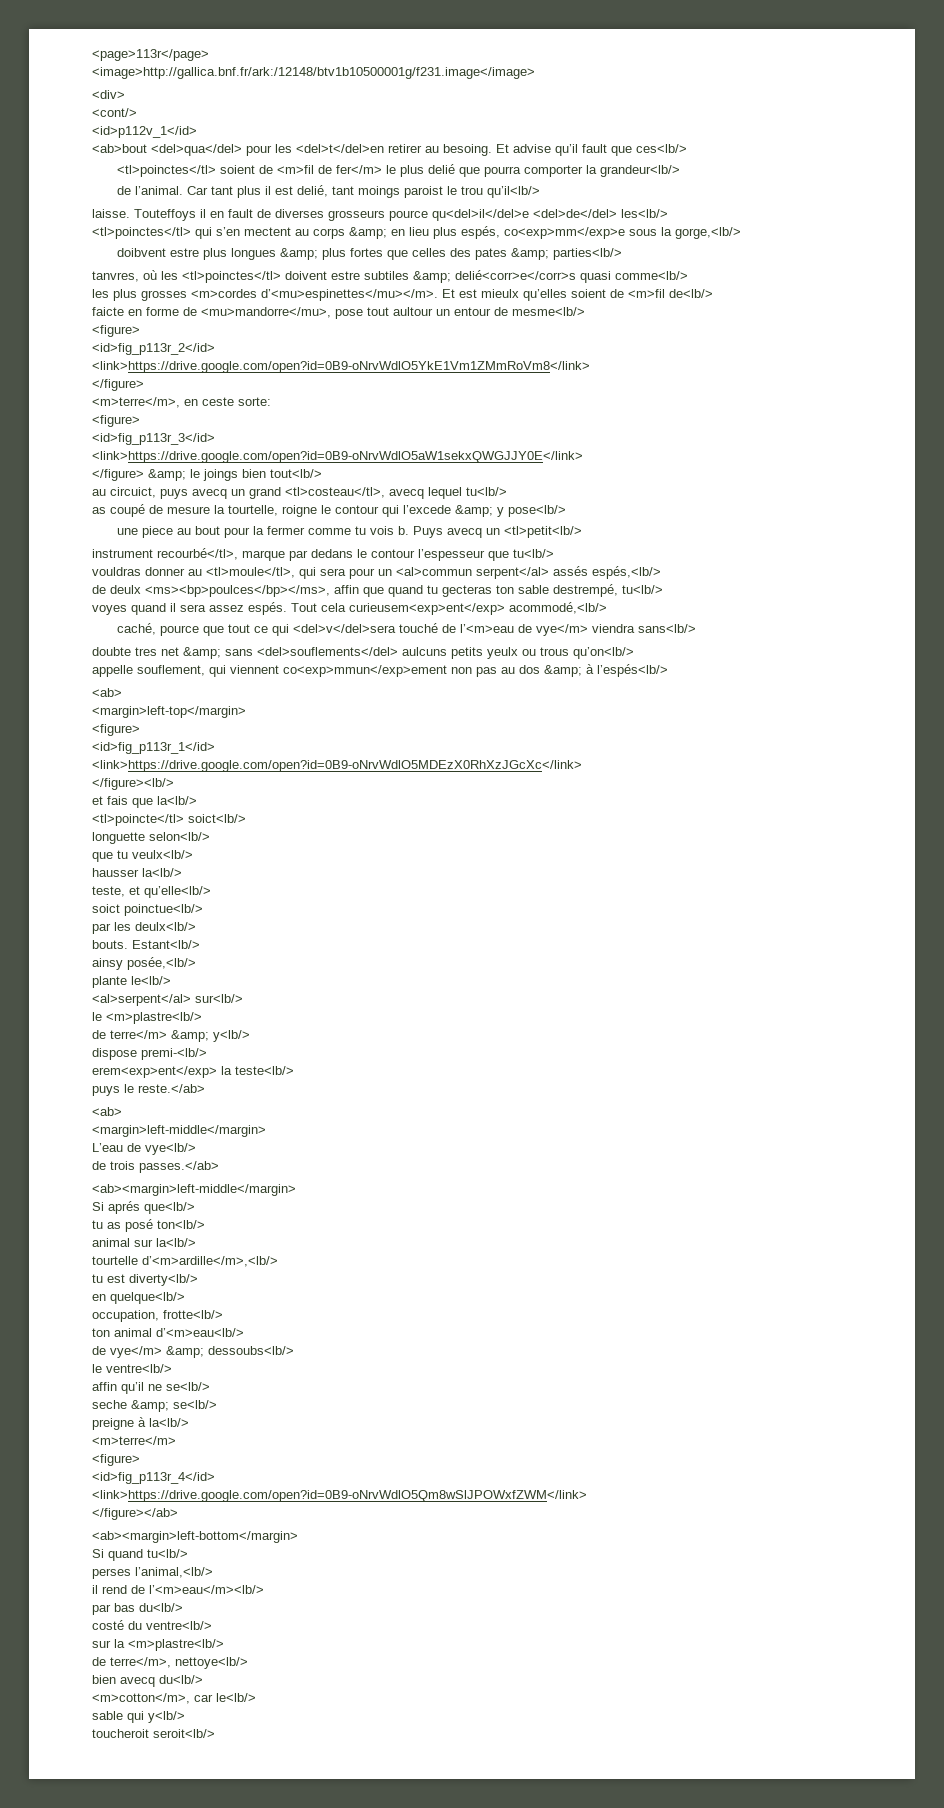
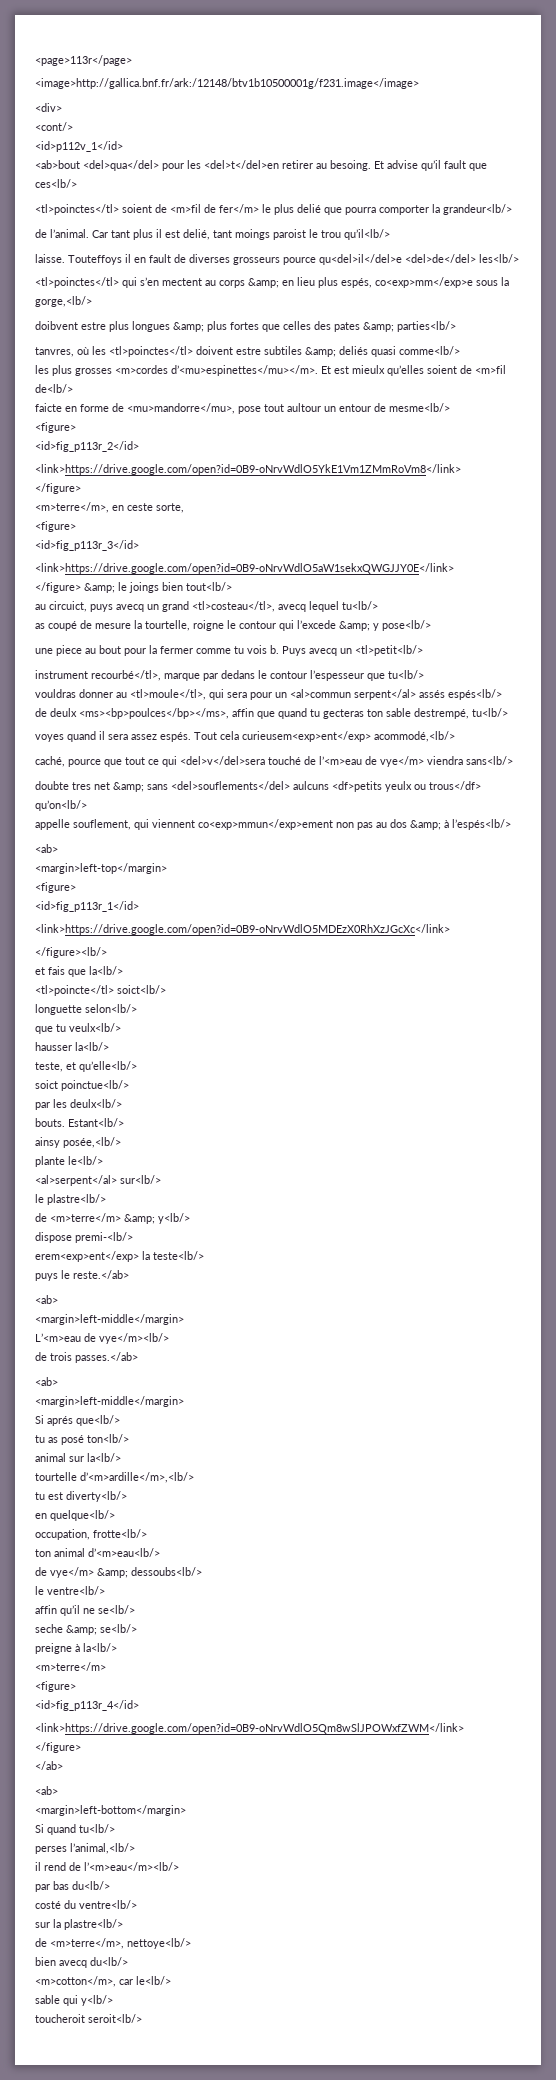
- tanvres, où les <tl>poinctes</tl> doivent estre subtiles &amp; delié<corr>e</corr>s quasi comme<lb/>
+ tanvres, où les <tl>poinctes</tl> doivent estre subtiles &amp; deliés quasi comme<lb/>
- <m>terre</m>, en ceste sorte:
+ <m>terre</m>, en ceste sorte,
- vouldras donner au <tl>moule</tl>, qui sera pour un <al>commun serpent</al> assés espés,<lb/>
+ vouldras donner au <tl>moule</tl>, qui sera pour un <al>commun serpent</al> assés espés<lb/>
- doubte tres net &amp; sans <del>souflements</del> aulcuns petits yeulx ou trous qu’on<lb/>
+ doubte tres net &amp; sans <del>souflements</del> aulcuns <df>petits yeulx ou trous</df> qu’on<lb/>
- le <m>plastre<lb/>
- de terre</m> &amp; y<lb/>
+ le plastre<lb/>
+ de <m>terre</m> &amp; y<lb/>
- L’eau de vye<lb/>
+ L’<m>eau de vye</m><lb/>
  de trois passes.</ab>
- <ab><margin>left-middle</margin>
+ <ab>
+ <margin>left-middle</margin>
  <link>https://drive.google.com/open?id=0B9-oNrvWdlO5Qm8wSlJPOWxfZWM</link>
- </figure></ab>
- <ab><margin>left-bottom</margin>
+ </figure>
+ </ab>
+ <ab>
+ <margin>left-bottom</margin>
- sur la <m>plastre<lb/>
- de terre</m>, nettoye<lb/>
+ sur la plastre<lb/>
+ de <m>terre</m>, nettoye<lb/>

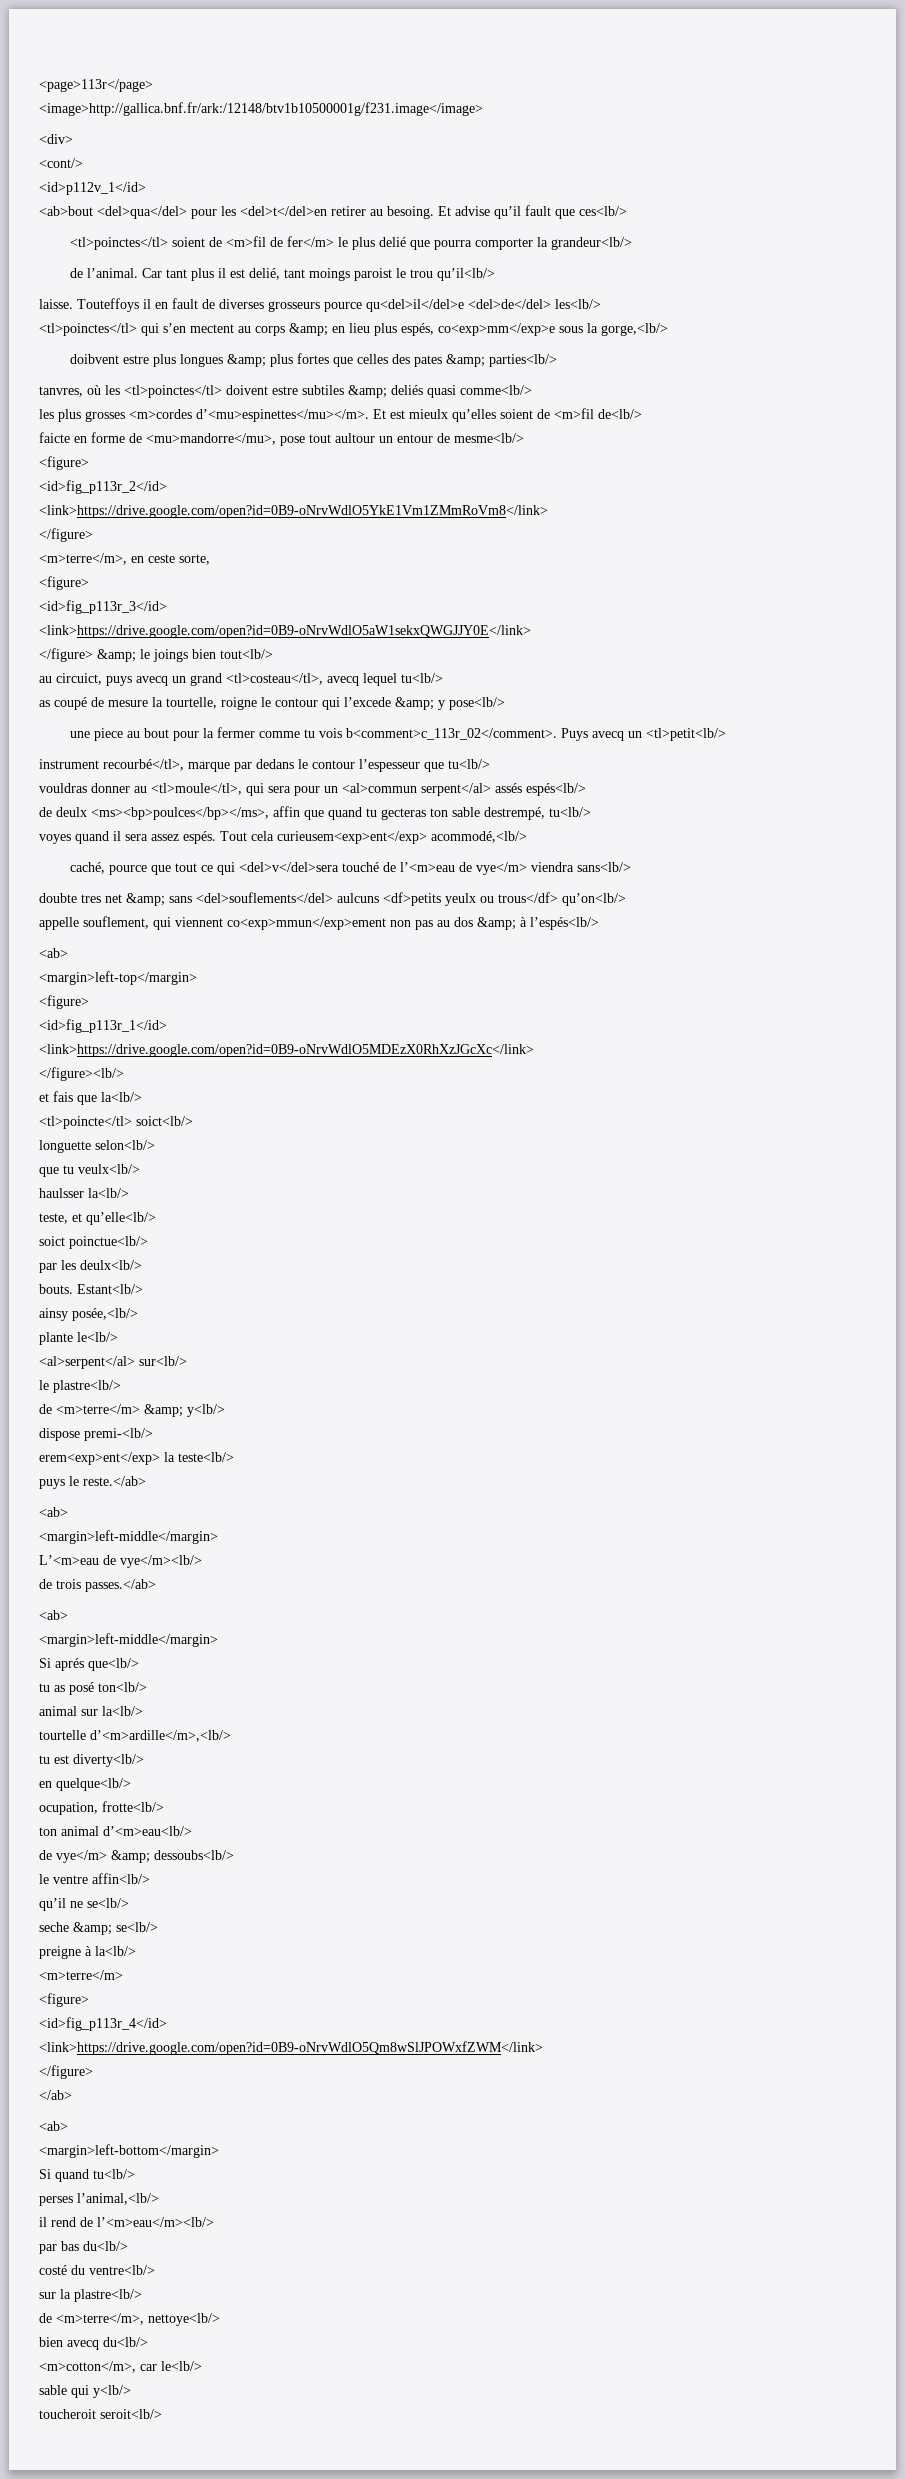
- une piece au bout pour la fermer comme tu vois b.
+ une piece au bout pour la fermer comme tu vois b<comment>c_113r_02</comment>.
- hausser la<lb/>
+ haulsser la<lb/>
- occupation, frotte<lb/>
+ ocupation, frotte<lb/>
- le ventre<lb/>
- affin qu’il ne se<lb/>
+ le ventre affin<lb/>
+ qu’il ne se<lb/>

